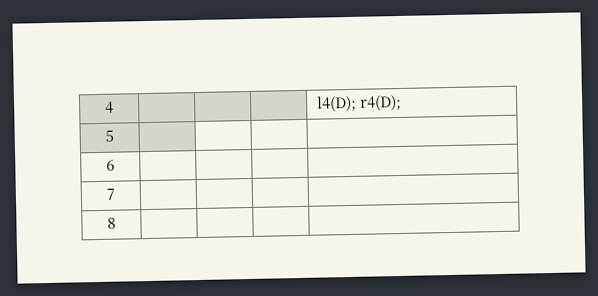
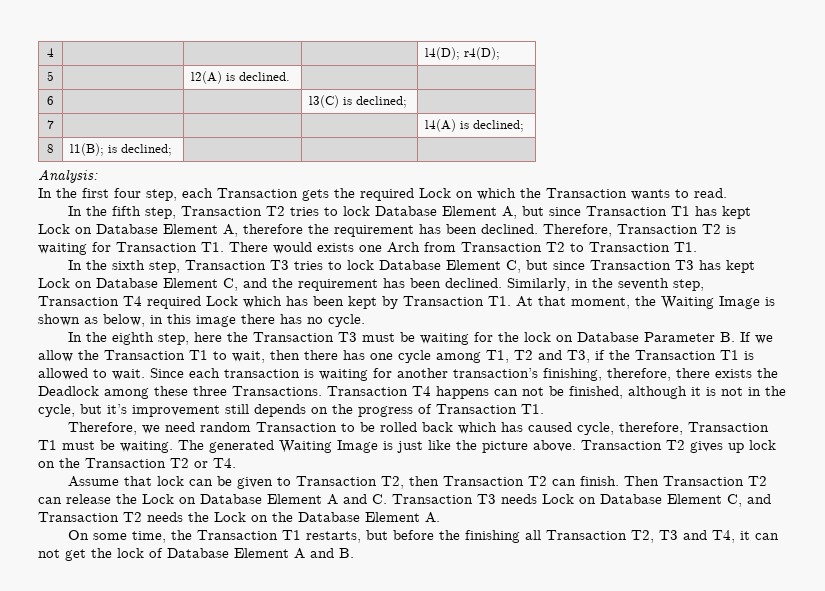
- 5 | | | |
- 6 | | | |
- 7 | | | |
- 8 | | | |
+ 5 | | l2(A) is declined. | |
+ 6 | | | l3(C) is declined; |
+ 7 | | | | l4(A) is declined;
+ 8 | l1(B); is declined; | | |
+ Analysis:
+ In the first four step, each Transaction gets the required Lock on which the Transaction wants to read.
+ In the fifth step, Transaction T2 tries to lock Database Element A, but since Transaction T1 has kept Lock on Database Element A, therefore the requirement has been declined. Therefore, Transaction T2 is waiting for Transaction T1. There would exists one Arch from Transaction T2 to Transaction T1.
+ In the sixth step, Transaction T3 tries to lock Database Element C, but since Transaction T3 has kept Lock on Database Element C, and the requirement has been declined. Similarly, in the seventh step, Transaction T4 required Lock which has been kept by Transaction T1. At that moment, the Waiting Image is shown as below, in this image there has no cycle.
+ In the eighth step, here the Transaction T3 must be waiting for the lock on Database Parameter B. If we allow the Transaction T1 to wait, then there has one cycle among T1, T2 and T3, if the Transaction T1 is allowed to wait. Since each transaction is waiting for another transaction’s finishing, therefore, there exists the Deadlock among these three Transactions. Transaction T4 happens can not be finished, although it is not in the cycle, but it’s improvement still depends on the progress of Transaction T1.
+ Therefore, we need random Transaction to be rolled back which has caused cycle, therefore, Transaction T1 must be waiting. The generated Waiting Image is just like the picture above. Transaction T2 gives up lock on the Transaction T2 or T4.
+ Assume that lock can be given to Transaction T2, then Transaction T2 can finish. Then Transaction T2 can release the Lock on Database Element A and C. Transaction T3 needs Lock on Database Element C, and Transaction T2 needs the Lock on the Database Element A.
+ On some time, the Transaction T1 restarts, but before the finishing all Transaction T2, T3 and T4, it can not get the lock of Database Element A and B.

